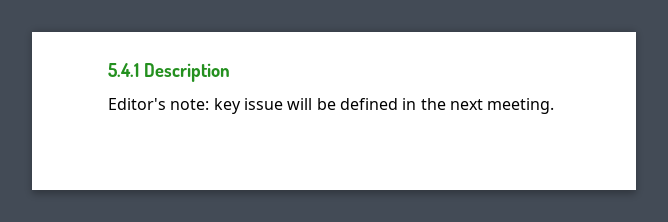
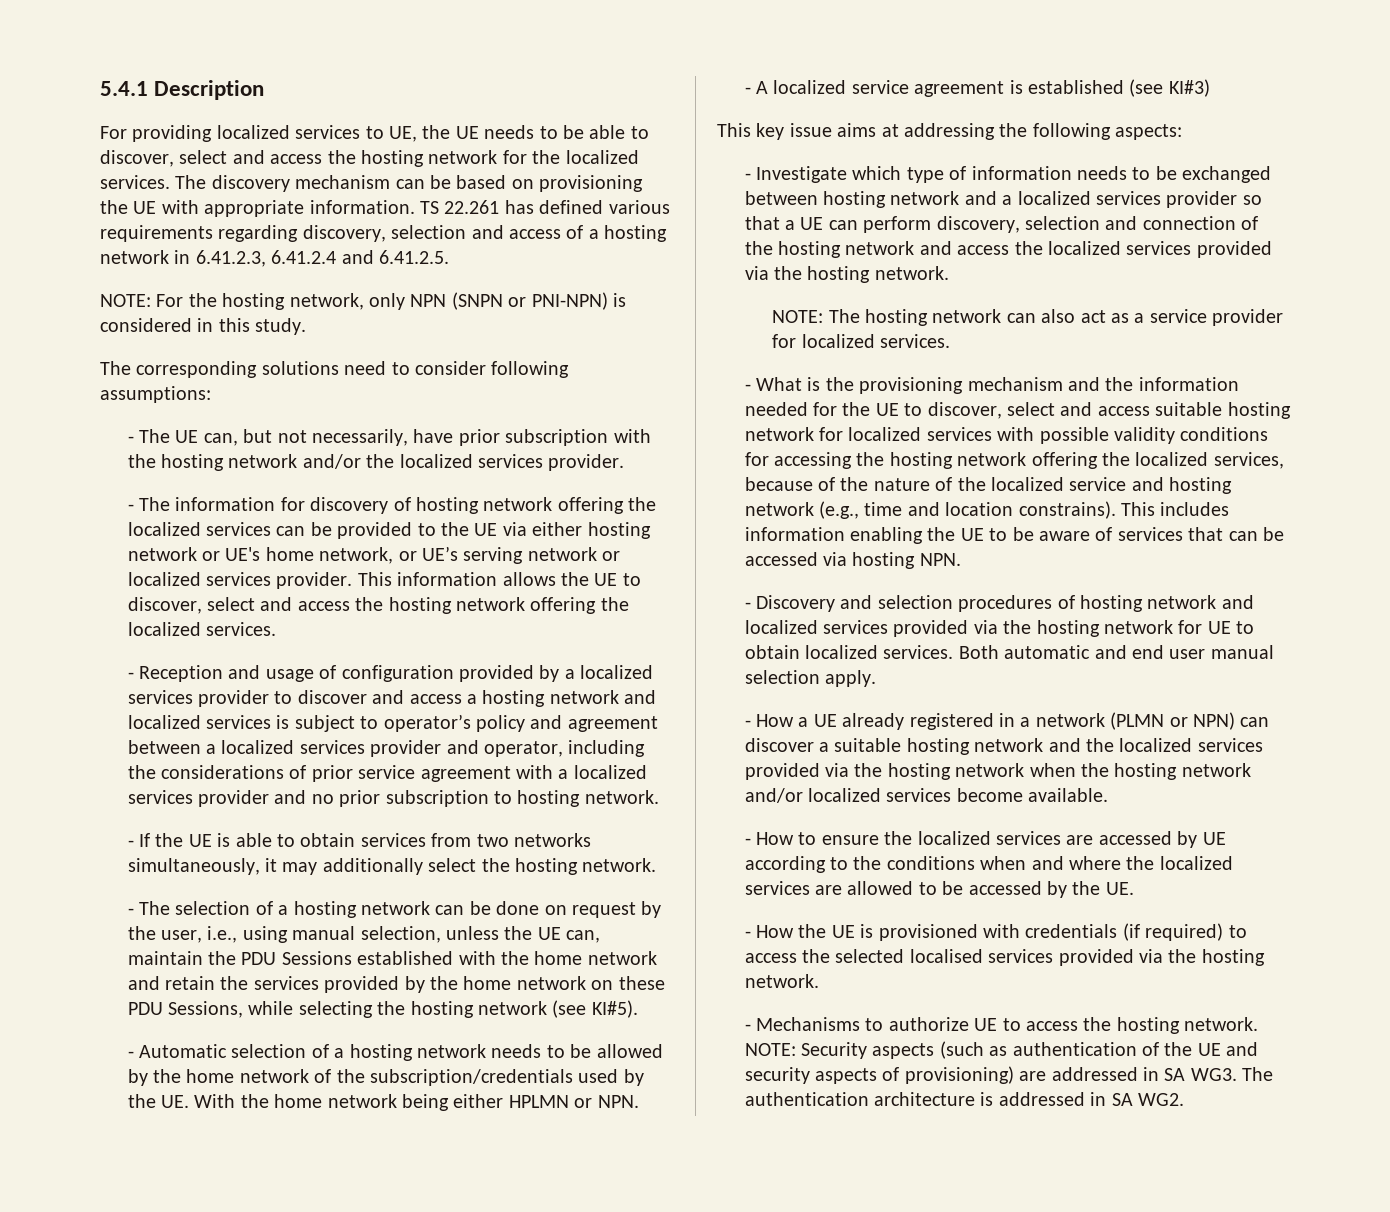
- Editor's note: key issue will be defined in the next meeting.
+ For providing localized services to UE, the UE needs to be able to discover, select and access the hosting network for the localized services. The discovery mechanism can be based on provisioning the UE with appropriate information. TS 22.261 has defined various requirements regarding discovery, selection and access of a hosting network in 6.41.2.3, 6.41.2.4 and 6.41.2.5.
+ NOTE: For the hosting network, only NPN (SNPN or PNI-NPN) is considered in this study.
+ The corresponding solutions need to consider following assumptions:
+ - The UE can, but not necessarily, have prior subscription with the hosting network and/or the localized services provider.
+ - The information for discovery of hosting network offering the localized services can be provided to the UE via either hosting network or UE's home network, or UE’s serving network or localized services provider. This information allows the UE to discover, select and access the hosting network offering the localized services.
+ - Reception and usage of configuration provided by a localized services provider to discover and access a hosting network and localized services is subject to operator’s policy and agreement between a localized services provider and operator, including the considerations of prior service agreement with a localized services provider and no prior subscription to hosting network.
+ - If the UE is able to obtain services from two networks simultaneously, it may additionally select the hosting network.
+ - The selection of a hosting network can be done on request by the user, i.e., using manual selection, unless the UE can, maintain the PDU Sessions established with the home network and retain the services provided by the home network on these PDU Sessions, while selecting the hosting network (see KI#5).
+ - Automatic selection of a hosting network needs to be allowed by the home network of the subscription/credentials used by the UE. With the home network being either HPLMN or NPN.
+ - A localized service agreement is established (see KI#3)
+ This key issue aims at addressing the following aspects:
+ - Investigate which type of information needs to be exchanged between hosting network and a localized services provider so that a UE can perform discovery, selection and connection of the hosting network and access the localized services provided via the hosting network.
+ NOTE: The hosting network can also act as a service provider for localized services.
+ - What is the provisioning mechanism and the information needed for the UE to discover, select and access suitable hosting network for localized services with possible validity conditions for accessing the hosting network offering the localized services, because of the nature of the localized service and hosting network (e.g., time and location constrains). This includes information enabling the UE to be aware of services that can be accessed via hosting NPN.
+ - Discovery and selection procedures of hosting network and localized services provided via the hosting network for UE to obtain localized services. Both automatic and end user manual selection apply.
+ - How a UE already registered in a network (PLMN or NPN) can discover a suitable hosting network and the localized services provided via the hosting network when the hosting network and/or localized services become available.
+ - How to ensure the localized services are accessed by UE according to the conditions when and where the localized services are allowed to be accessed by the UE.
+ - How the UE is provisioned with credentials (if required) to access the selected localised services provided via the hosting network.
+ - Mechanisms to authorize UE to access the hosting network. NOTE: Security aspects (such as authentication of the UE and security aspects of provisioning) are addressed in SA WG3. The authentication architecture is addressed in SA WG2.

